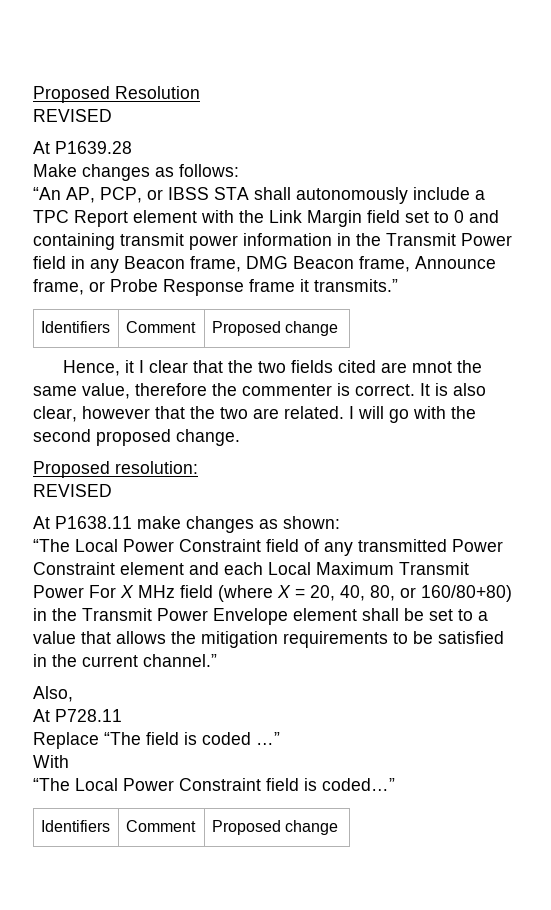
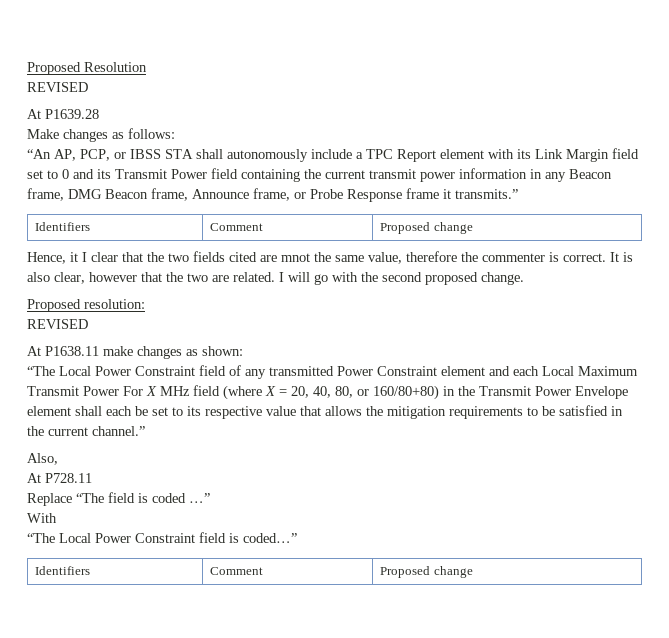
- “An AP, PCP, or IBSS STA shall autonomously include a TPC Report element with the Link Margin field set to 0 and containing transmit power information in the Transmit Power field in any Beacon frame, DMG Beacon frame, Announce frame, or Probe Response frame it transmits.”
+ “An AP, PCP, or IBSS STA shall autonomously include a TPC Report element with its Link Margin field set to 0 and its Transmit Power field containing the current transmit power information in any Beacon frame, DMG Beacon frame, Announce frame, or Probe Response frame it transmits.”
- “The Local Power Constraint field of any transmitted Power Constraint element and each Local Maximum Transmit Power For X MHz field (where X = 20, 40, 80, or 160/80+80) in the Transmit Power Envelope element shall be set to a value that allows the mitigation requirements to be satisfied in the current channel.”
+ “The Local Power Constraint field of any transmitted Power Constraint element and each Local Maximum Transmit Power For X MHz field (where X = 20, 40, 80, or 160/80+80) in the Transmit Power Envelope element shall each be set to its respective value that allows the mitigation requirements to be satisfied in the current channel.”

